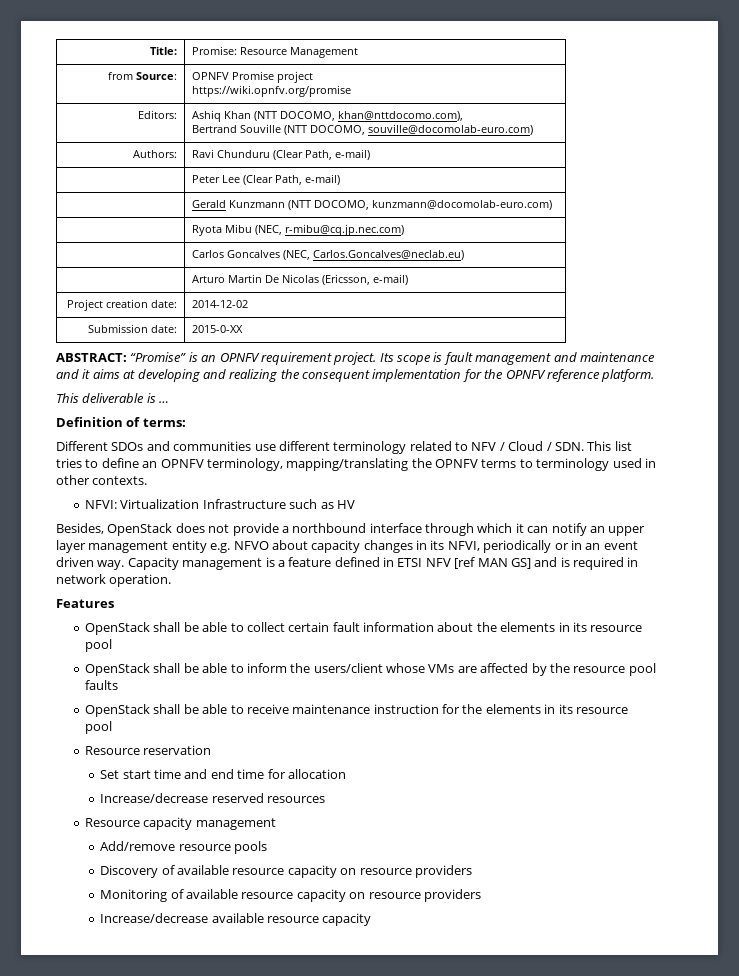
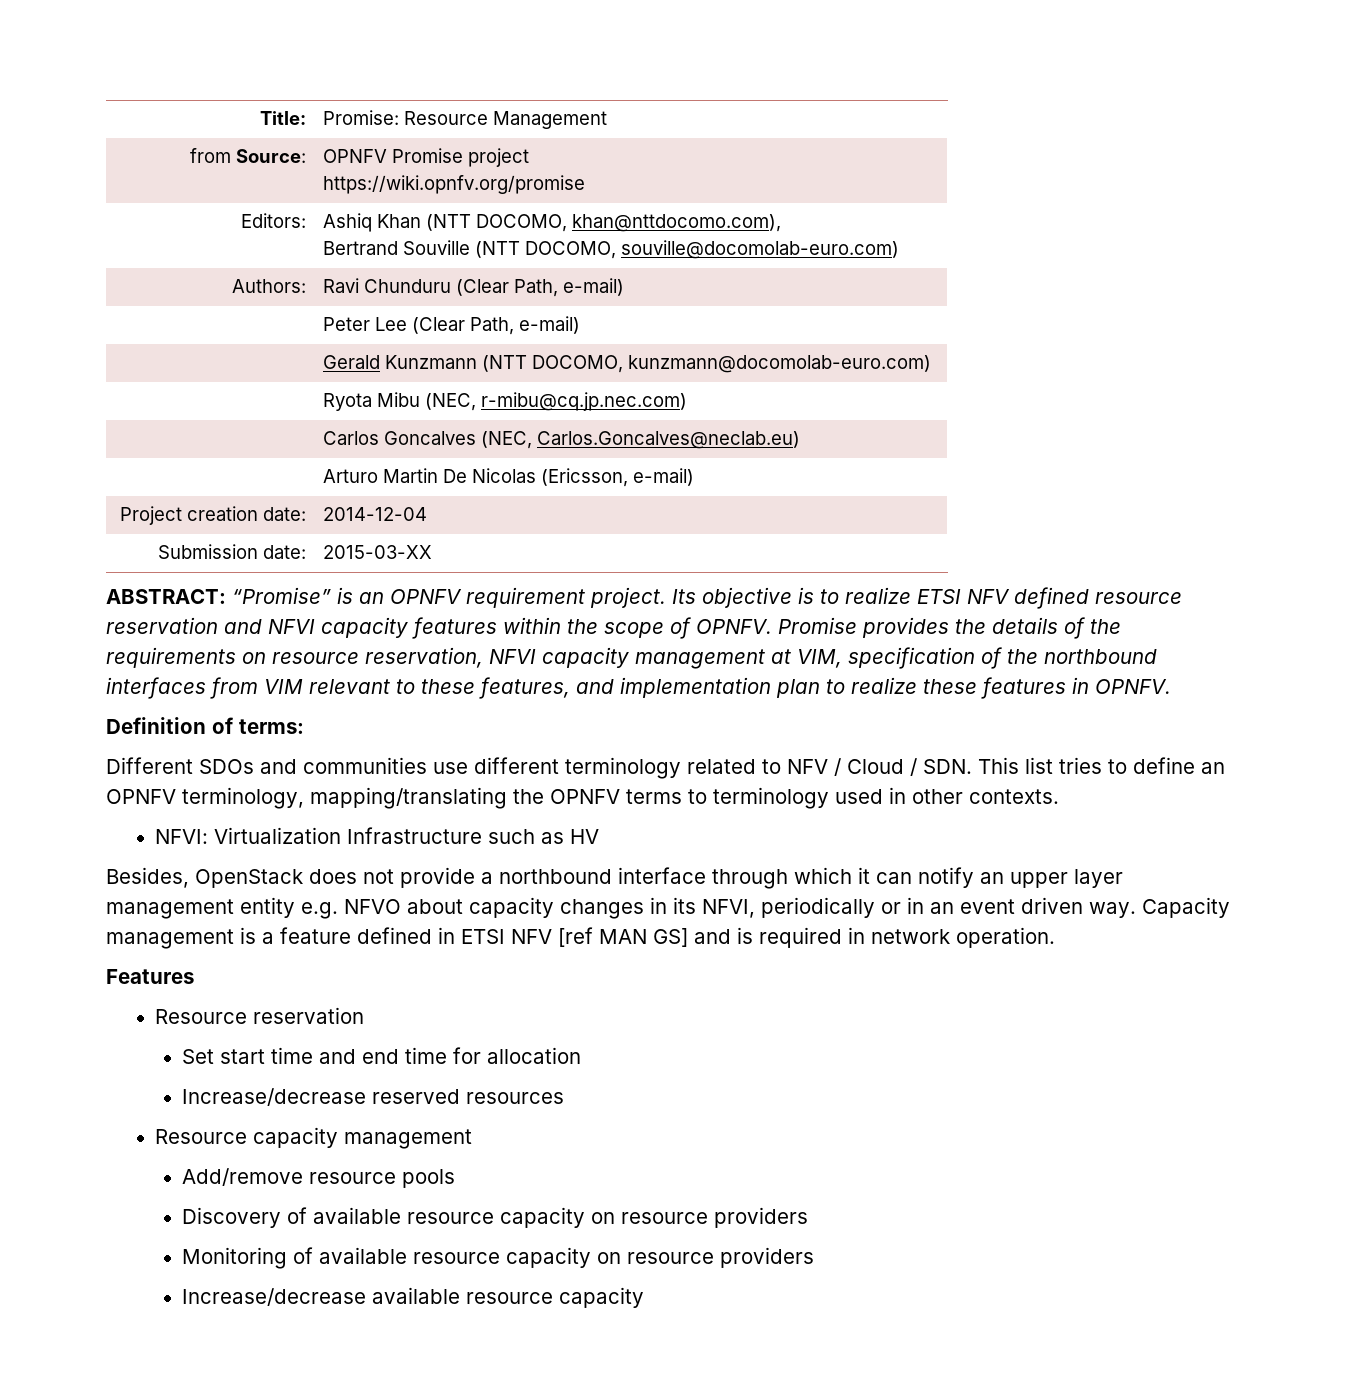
- Project creation date: | 2014-12-02
+ Project creation date: | 2014-12-04
- Submission date: | 2015-0-XX
+ Submission date: | 2015-03-XX
- Its scope is fault management and maintenance and it aims at developing and realizing the consequent implementation for the OPNFV reference platform.
- This deliverable is …
+ Its objective is to realize ETSI NFV defined resource reservation and NFVI capacity features within the scope of OPNFV. Promise provides the details of the requirements on resource reservation, NFVI capacity management at VIM, specification of the northbound interfaces from VIM relevant to these features, and implementation plan to realize these features in OPNFV.
- OpenStack shall be able to collect certain fault information about the elements in its resource pool
- OpenStack shall be able to inform the users/client whose VMs are affected by the resource pool faults
- OpenStack shall be able to receive maintenance instruction for the elements in its resource pool

